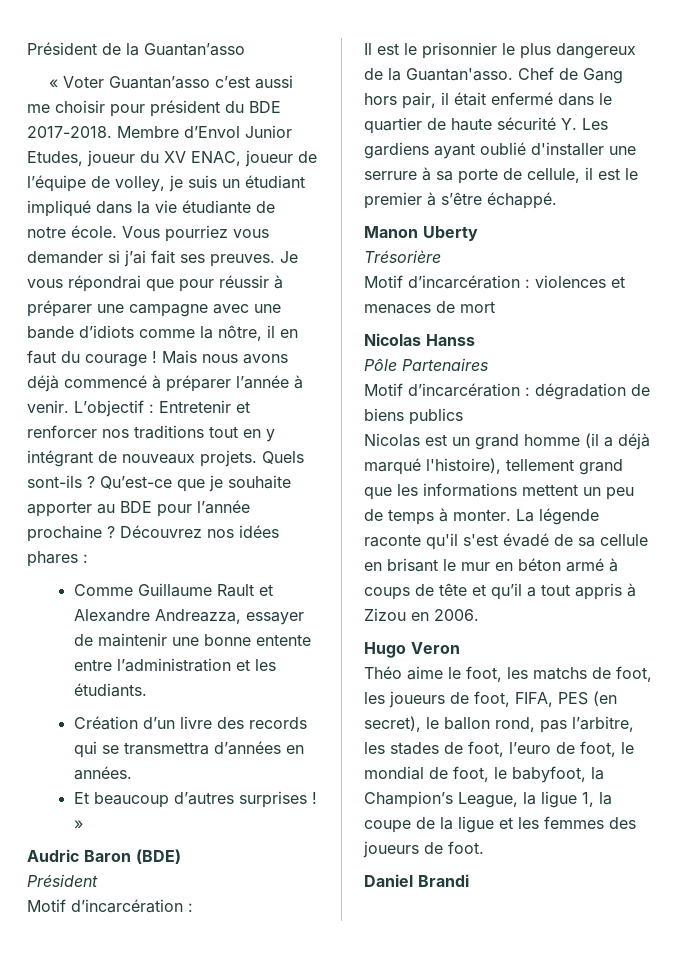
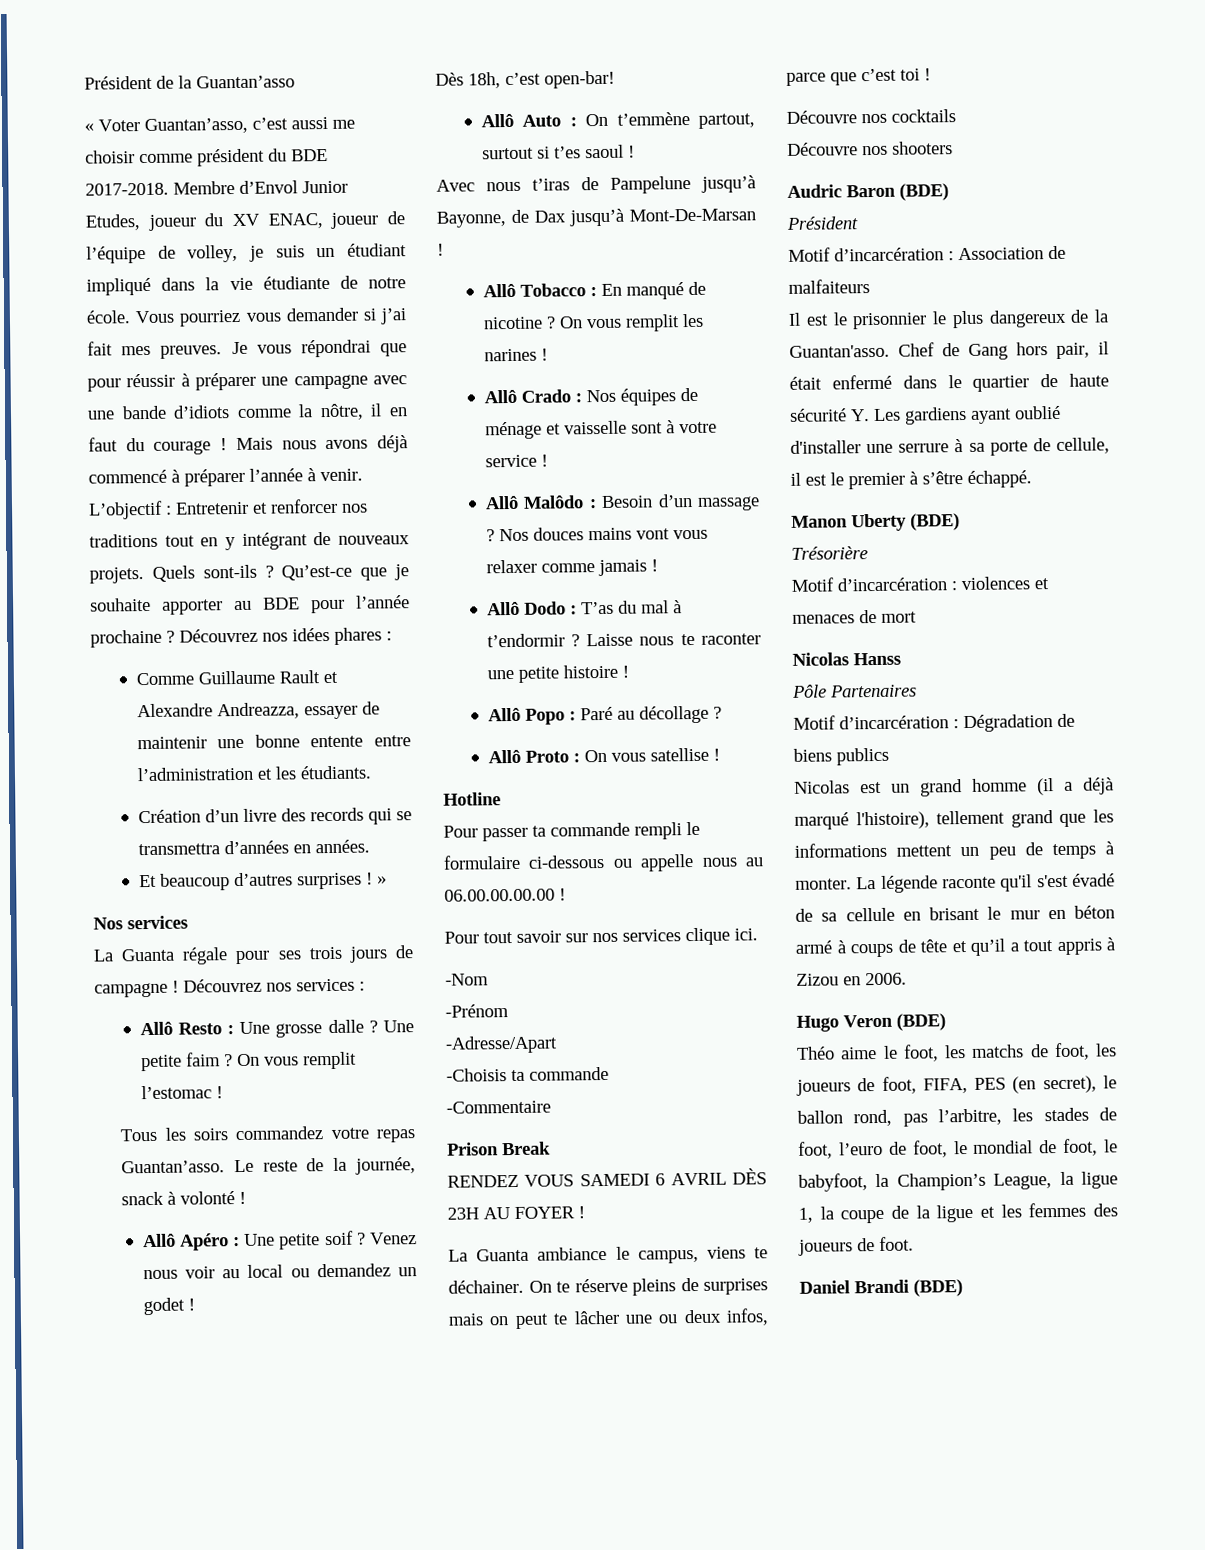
- « Voter Guantan’asso c’est aussi me choisir pour président du BDE 2017-2018.
+ « Voter Guantan’asso, c’est aussi me choisir comme président du BDE 2017-2018.
- Vous pourriez vous demander si j’ai fait ses preuves.
+ Vous pourriez vous demander si j’ai fait mes preuves.
+ Nos services
+ La Guanta régale pour ses trois jours de campagne ! Découvrez nos services :
+ Allô Resto : Une grosse dalle ? Une petite faim ? On vous remplit l’estomac !
+ Tous les soirs commandez votre repas Guantan’asso. Le reste de la journée, snack à volonté !
+ Allô Apéro : Une petite soif ? Venez nous voir au local ou demandez un godet !
+ Dès 18h, c’est open-bar!
+ Allô Auto : On t’emmène partout, surtout si t’es saoul !
+ Avec nous t’iras de Pampelune jusqu’à Bayonne, de Dax jusqu’à Mont-De-Marsan !
+ Allô Tobacco : En manqué de nicotine ? On vous remplit les narines !
+ Allô Crado : Nos équipes de ménage et vaisselle sont à votre service !
+ Allô Malôdo : Besoin d’un massage ? Nos douces mains vont vous relaxer comme jamais !
+ Allô Dodo : T’as du mal à t’endormir ? Laisse nous te raconter une petite histoire !
+ Allô Popo : Paré au décollage ?
+ Allô Proto : On vous satellise !
+ Hotline
+ Pour passer ta commande rempli le formulaire ci-dessous ou appelle nous au 06.00.00.00.00 !
+ Pour tout savoir sur nos services clique ici.
+ -Nom
+ -Prénom
+ -Adresse/Apart
+ -Choisis ta commande
+ -Commentaire
+ Prison Break
+ RENDEZ VOUS SAMEDI 6 AVRIL DÈS 23H AU FOYER !
+ La Guanta ambiance le campus, viens te déchainer. On te réserve pleins de surprises mais on peut te lâcher une ou deux infos, parce que c’est toi !
+ Découvre nos cocktails
+ Découvre nos shooters
  Audric Baron (BDE)
  Président
- Motif d’incarcération :
+ Motif d’incarcération : Association de malfaiteurs
- Manon Uberty
+ Manon Uberty (BDE)
- Motif d’incarcération : dégradation de biens publics
+ Motif d’incarcération : Dégradation de biens publics
- Hugo Veron
+ Hugo Veron (BDE)
- Daniel Brandi
+ Daniel Brandi (BDE)

